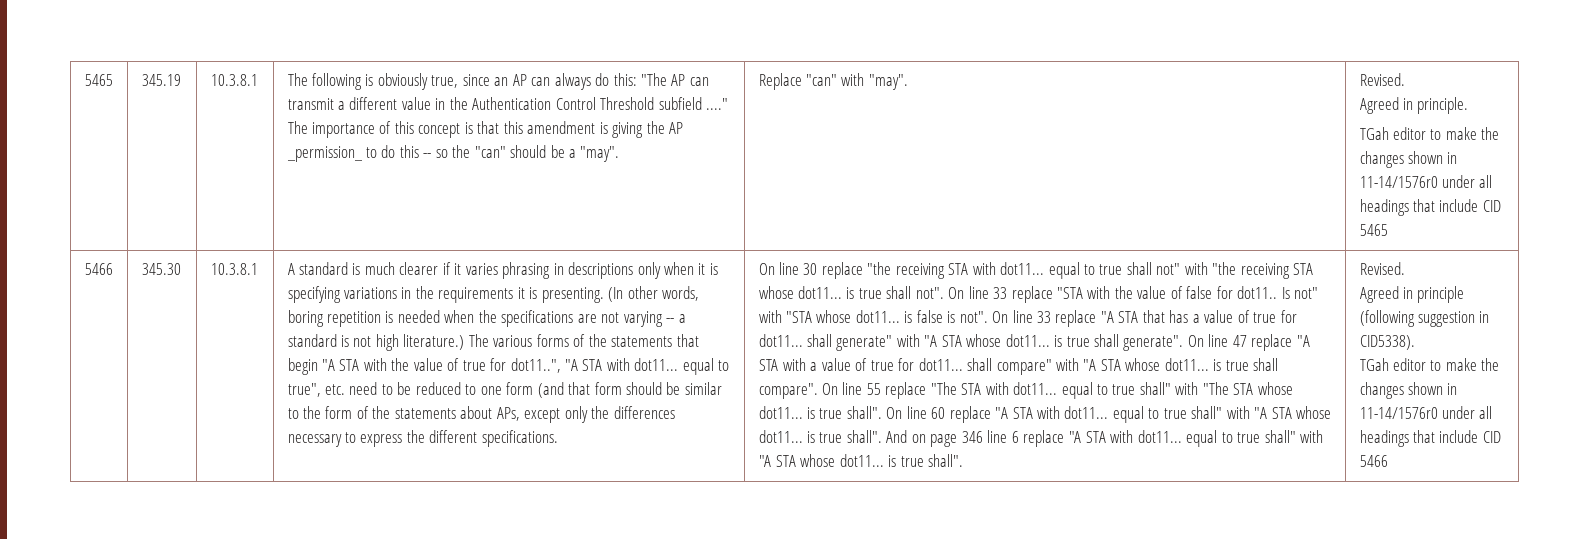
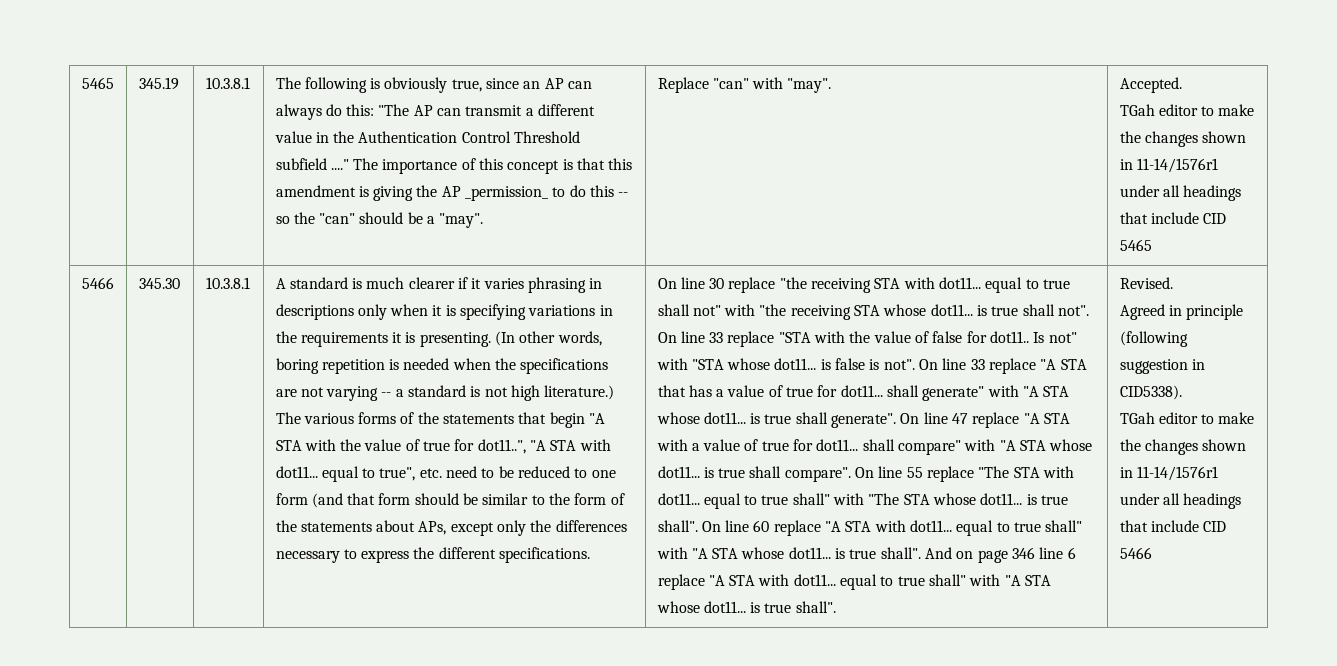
- Replace "can" with "may". | Revised.
- Agreed in principle.
- TGah editor to make the changes shown in 11-14/1576r0 under all headings that include CID 5465
+ Replace "can" with "may". | Accepted.
+ TGah editor to make the changes shown in 11-14/1576r1 under all headings that include CID 5465
- TGah editor to make the changes shown in 11-14/1576r0 under all headings that include CID 5466
+ TGah editor to make the changes shown in 11-14/1576r1 under all headings that include CID 5466

